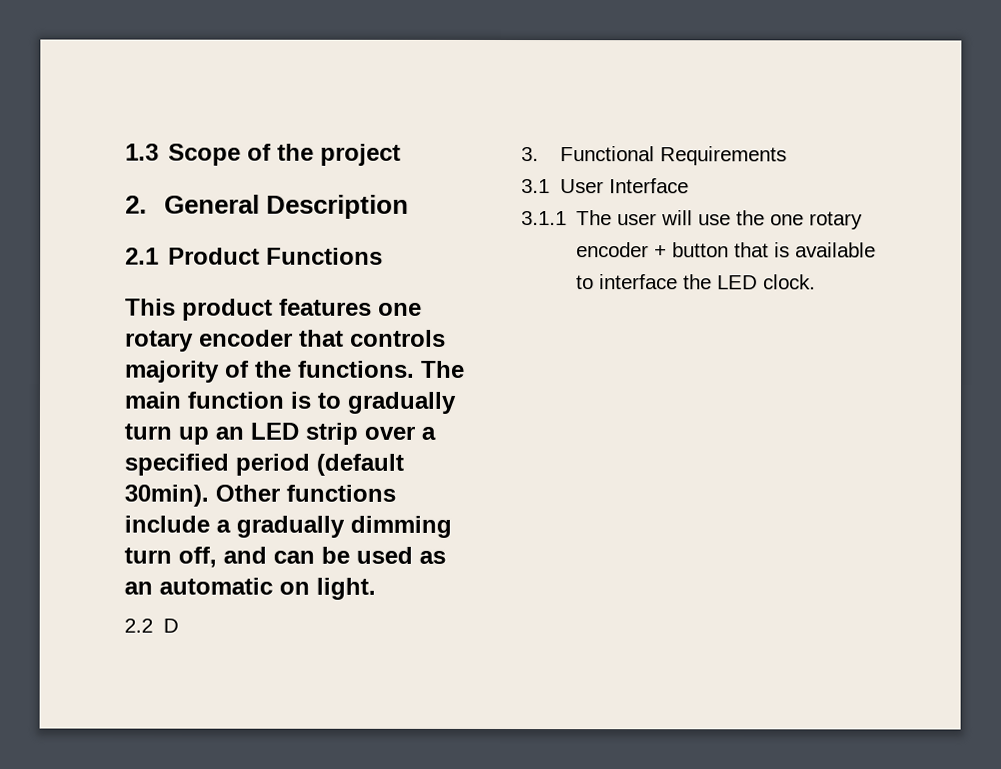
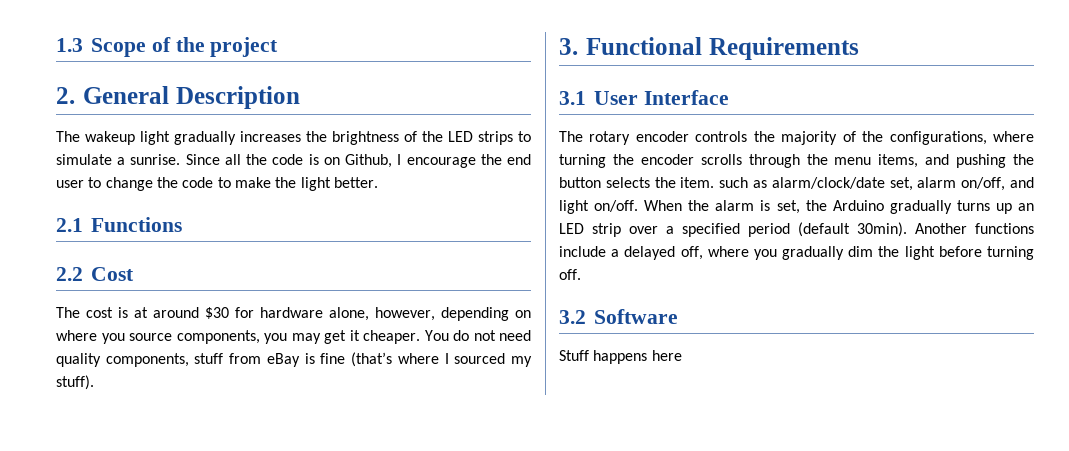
+ The wakeup light gradually increases the brightness of the LED strips to simulate a sunrise. Since all the code is on Github, I encourage the end user to change the code to make the light better.
- 2.1 Product Functions
+ 2.1 Functions
- This product features one rotary encoder that controls majority of the functions. The main function is to gradually turn up an LED strip over a specified period (default 30min).
+ 2.2 Cost
+ The cost is at around $30 for hardware alone, however, depending on where you source components, you may get it cheaper. You do not need quality components, stuff from eBay is fine (that’s where I sourced my stuff).
+ 3. Functional Requirements
+ 3.1 User Interface
+ The rotary encoder controls the majority of the configurations, where turning the encoder scrolls through the menu items, and pushing the button selects the item. such as alarm/clock/date set, alarm on/off, and light on/off. When the alarm is set, the Arduino gradually turns up an LED strip over a specified period (default 30min).
- Other functions include a gradually dimming turn off, and can be used as an automatic on light.
- 2.2 D
- 3. Functional Requirements
- 3.1 User Interface
- 3.1.1 The user will use the one rotary encoder + button that is available to interface the LED clock.
+ Another functions include a delayed off, where you gradually dim the light before turning off.
+ 3.2 Software
+ Stuff happens here

